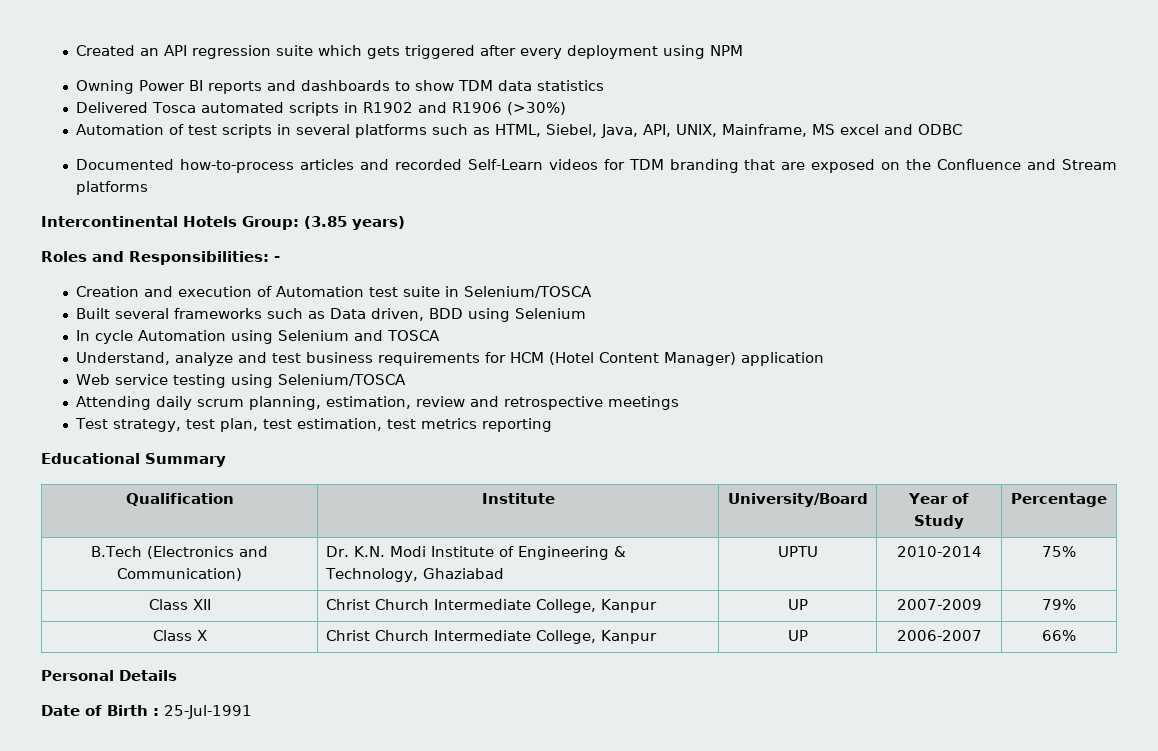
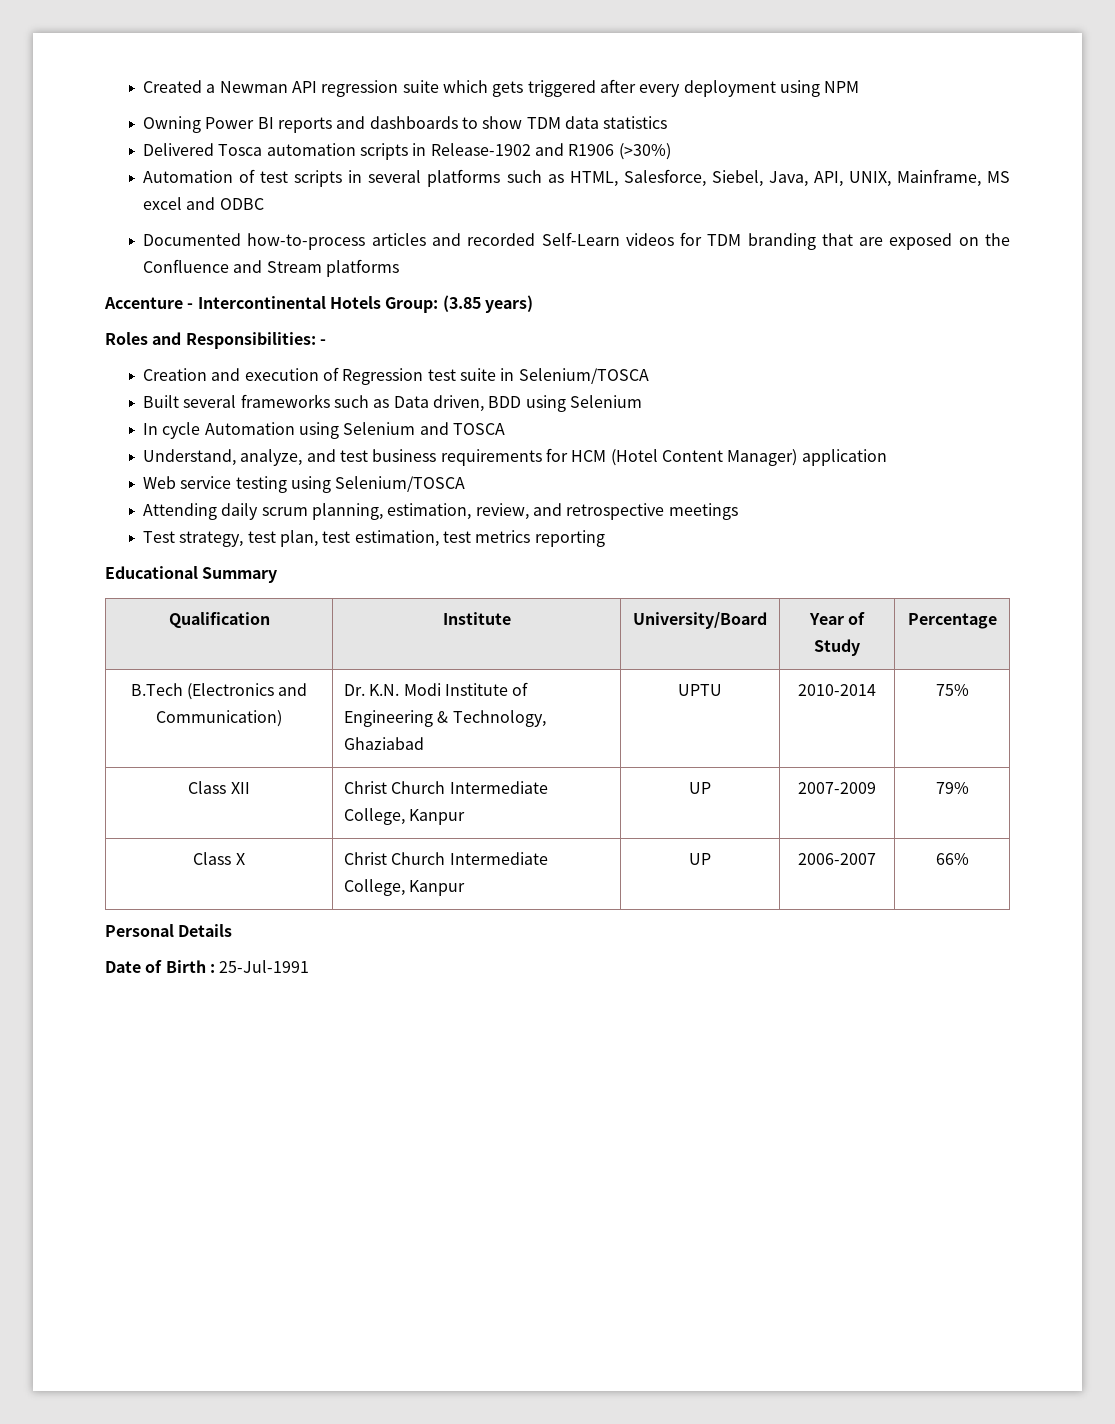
- Created an API regression suite which gets triggered after every deployment using NPM
+ Created a Newman API regression suite which gets triggered after every deployment using NPM
- Delivered Tosca automated scripts in R1902 and R1906 (>30%)
+ Delivered Tosca automation scripts in Release-1902 and R1906 (>30%)
- Automation of test scripts in several platforms such as HTML, Siebel, Java, API, UNIX, Mainframe, MS excel and ODBC
+ Automation of test scripts in several platforms such as HTML, Salesforce, Siebel, Java, API, UNIX, Mainframe, MS excel and ODBC
- Intercontinental Hotels Group: (3.85 years)
+ Accenture - Intercontinental Hotels Group: (3.85 years)
- Creation and execution of Automation test suite in Selenium/TOSCA
+ Creation and execution of Regression test suite in Selenium/TOSCA
- Understand, analyze and test business requirements for HCM (Hotel Content Manager) application
+ Understand, analyze, and test business requirements for HCM (Hotel Content Manager) application
- Attending daily scrum planning, estimation, review and retrospective meetings
+ Attending daily scrum planning, estimation, review, and retrospective meetings

